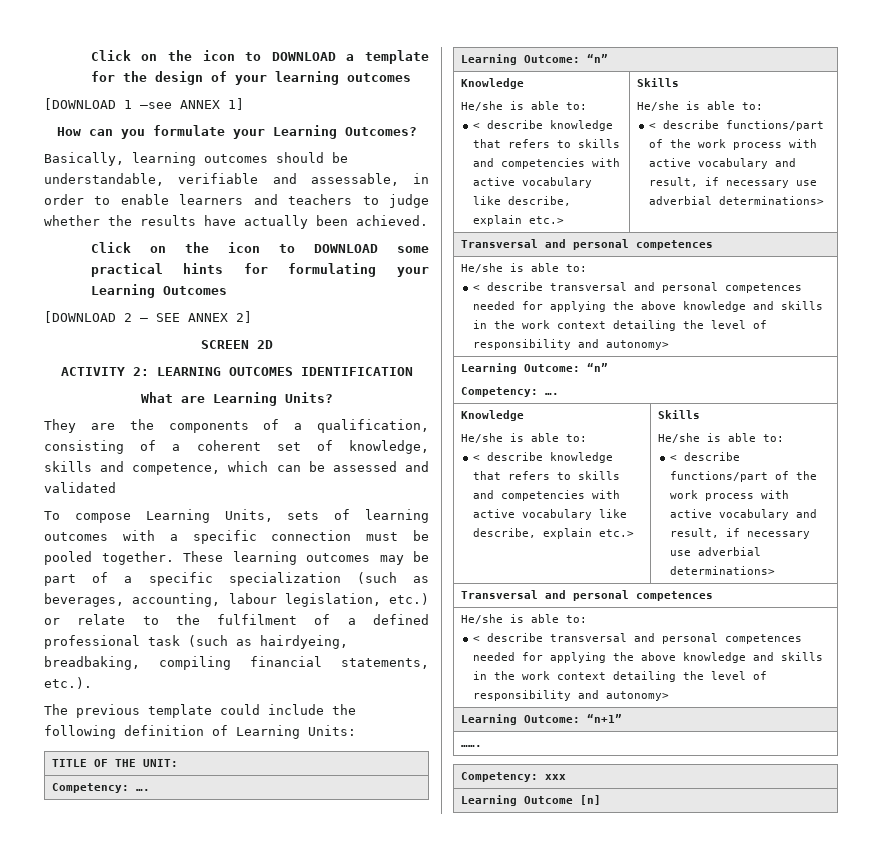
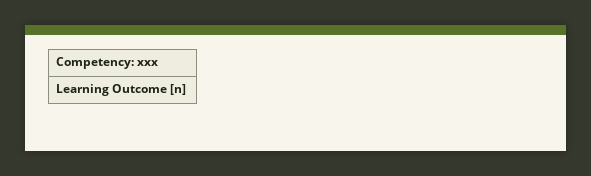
- Click on the icon to DOWNLOAD a template for the design of your learning outcomes
- [DOWNLOAD 1 –see ANNEX 1]
- How can you formulate your Learning Outcomes?
- Basically, learning outcomes should be understandable, verifiable and assessable, in order to enable learners and teachers to judge whether the results have actually been achieved.
- Click on the icon to DOWNLOAD some practical hints for formulating your Learning Outcomes
- [DOWNLOAD 2 – SEE ANNEX 2]
- SCREEN 2D
- ACTIVITY 2: LEARNING OUTCOMES IDENTIFICATION
- What are Learning Units?
- They are the components of a qualification, consisting of a coherent set of knowledge, skills and competence, which can be assessed and validated
- To compose Learning Units, sets of learning outcomes with a specific connection must be pooled together. These learning outcomes may be part of a specific specialization (such as beverages, accounting, labour legislation, etc.) or relate to the fulfilment of a defined professional task (such as hairdyeing, breadbaking, compiling financial statements, etc.).
- The previous template could include the following definition of Learning Units:
- TITLE OF THE UNIT:
- Competency: ….
- Learning Outcome: “n”
- Knowledge
- He/she is able to:
- < describe knowledge that refers to skills and competencies with active vocabulary like describe, explain etc.> | Skills
- He/she is able to:
- < describe functions/part of the work process with active vocabulary and result, if necessary use adverbial determinations>
- Transversal and personal competences
- He/she is able to:
- < describe transversal and personal competences needed for applying the above knowledge and skills in the work context detailing the level of responsibility and autonomy>
- Learning Outcome: “n”
- Competency: ….
- Knowledge
- He/she is able to:
- < describe knowledge that refers to skills and competencies with active vocabulary like describe, explain etc.> | Skills
- He/she is able to:
- < describe functions/part of the work process with active vocabulary and result, if necessary use adverbial determinations>
- Transversal and personal competences
- He/she is able to:
- < describe transversal and personal competences needed for applying the above knowledge and skills in the work context detailing the level of responsibility and autonomy>
- Learning Outcome: “n+1”
- …….

